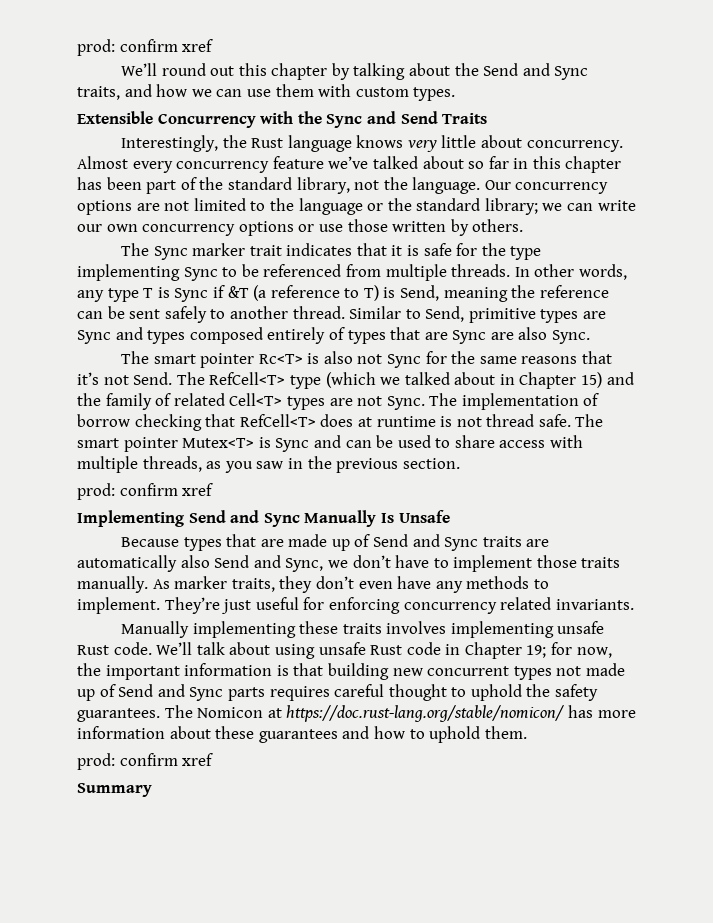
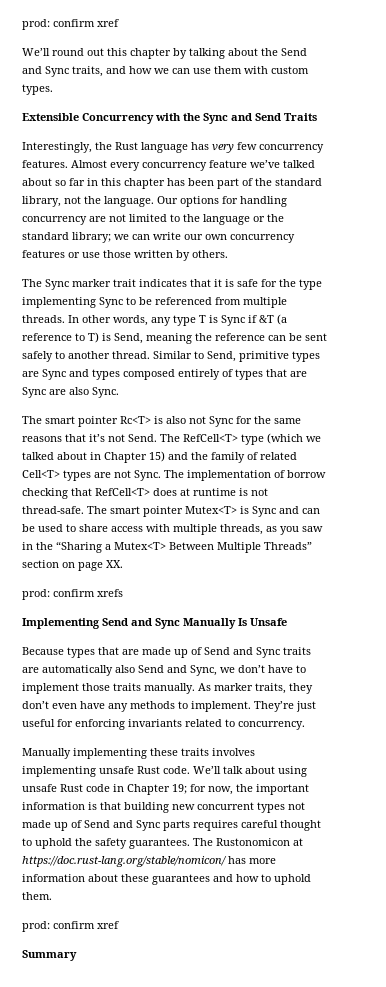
- Interestingly, the Rust language knows very little about concurrency.
+ Interestingly, the Rust language has very few concurrency features.
- Our concurrency options are not limited to the language or the standard library; we can write our own concurrency options or use those written by others.
+ Our options for handling concurrency are not limited to the language or the standard library; we can write our own concurrency features or use those written by others.
- The implementation of borrow checking that RefCell<T> does at runtime is not thread safe.
+ The implementation of borrow checking that RefCell<T> does at runtime is not thread-safe.
- The smart pointer Mutex<T> is Sync and can be used to share access with multiple threads, as you saw in the previous section.
- prod: confirm xref
+ The smart pointer Mutex<T> is Sync and can be used to share access with multiple threads, as you saw in the “Sharing a Mutex<T> Between Multiple Threads” section on page XX.
+ prod: confirm xrefs
- They’re just useful for enforcing concurrency related invariants.
+ They’re just useful for enforcing invariants related to concurrency.
- The Nomicon at https://doc.rust-lang.org/stable/nomicon/ has more information about these guarantees and how to uphold them.
+ The Rustonomicon at https://doc.rust-lang.org/stable/nomicon/ has more information about these guarantees and how to uphold them.

